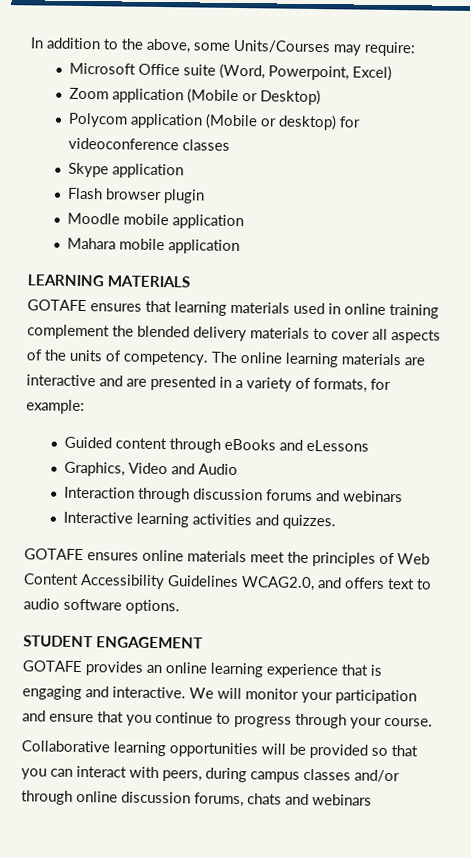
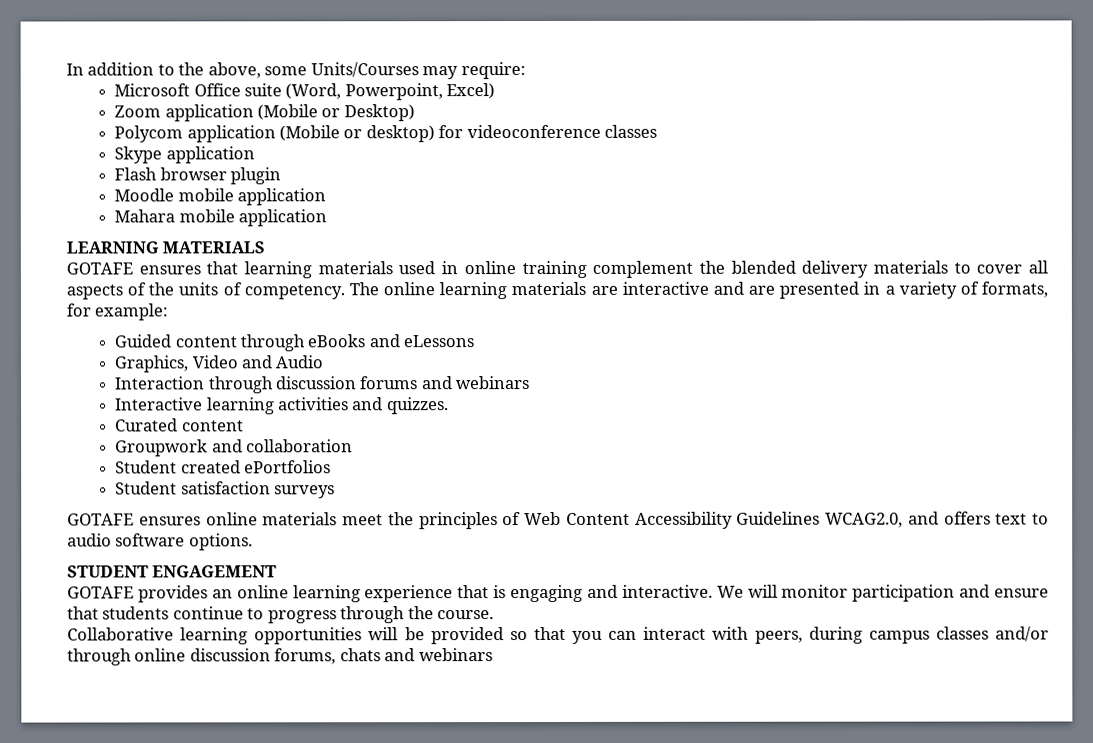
+ Curated content
+ Groupwork and collaboration
+ Student created ePortfolios
+ Student satisfaction surveys
- We will monitor your participation and ensure that you continue to progress through your course.
+ We will monitor participation and ensure that students continue to progress through the course.

